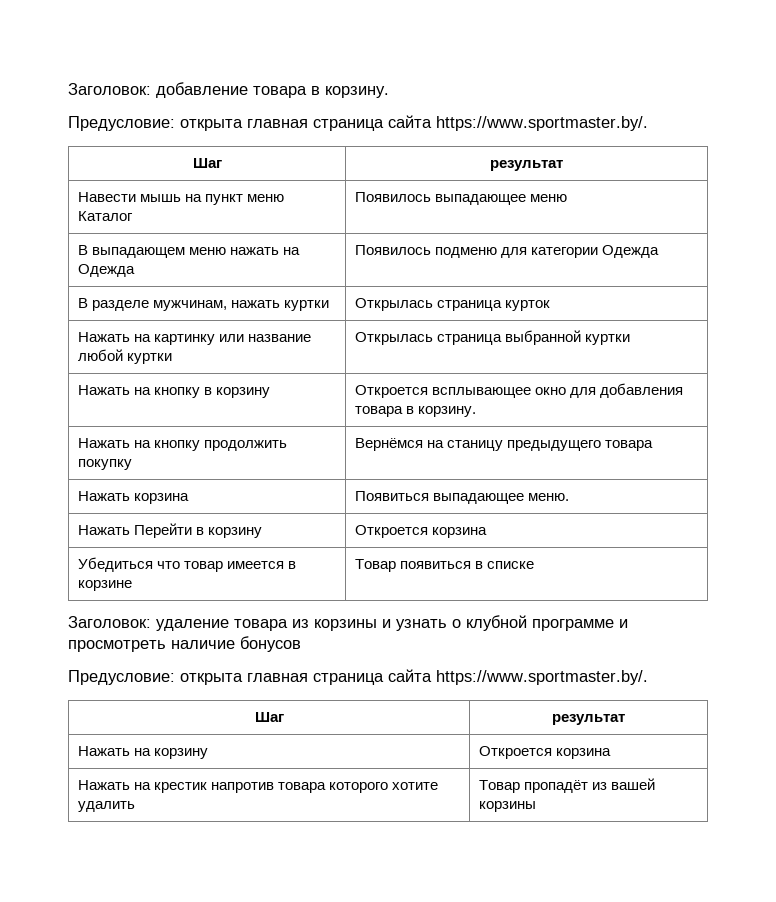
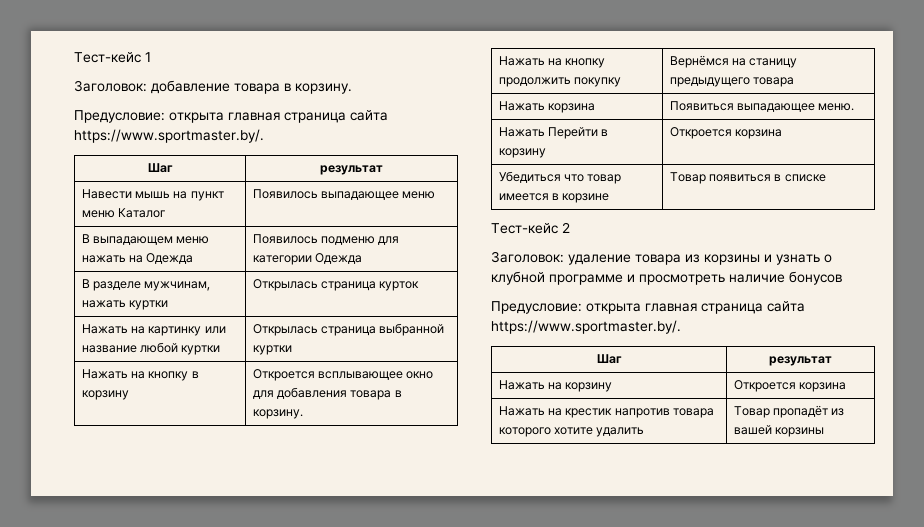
+ Тест-кейс 1
+ Тест-кейс 2

